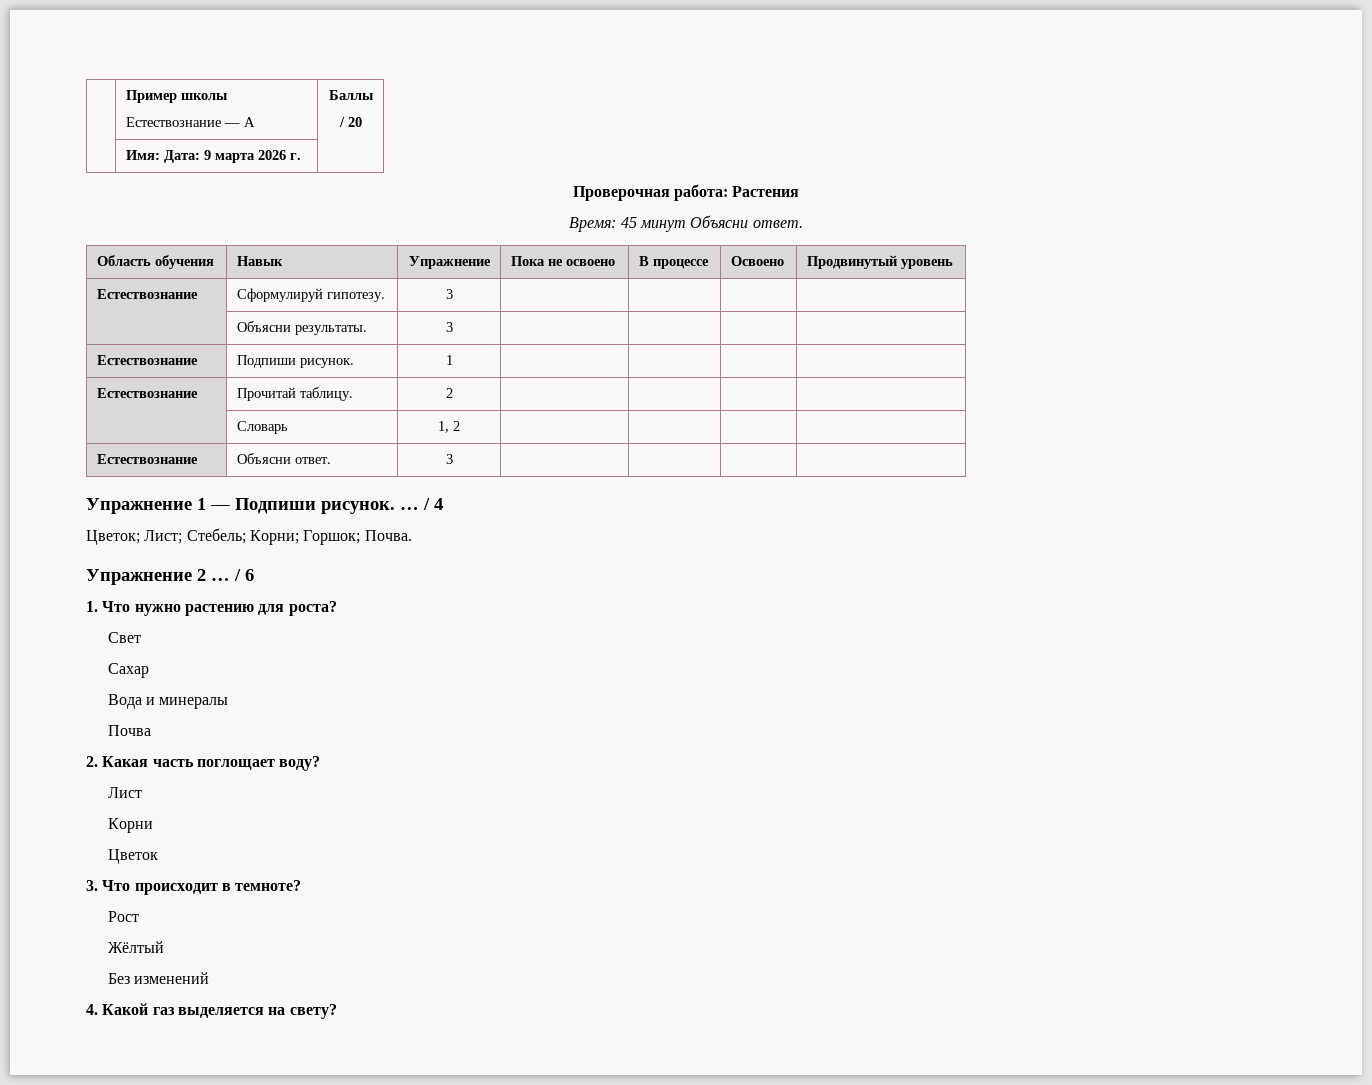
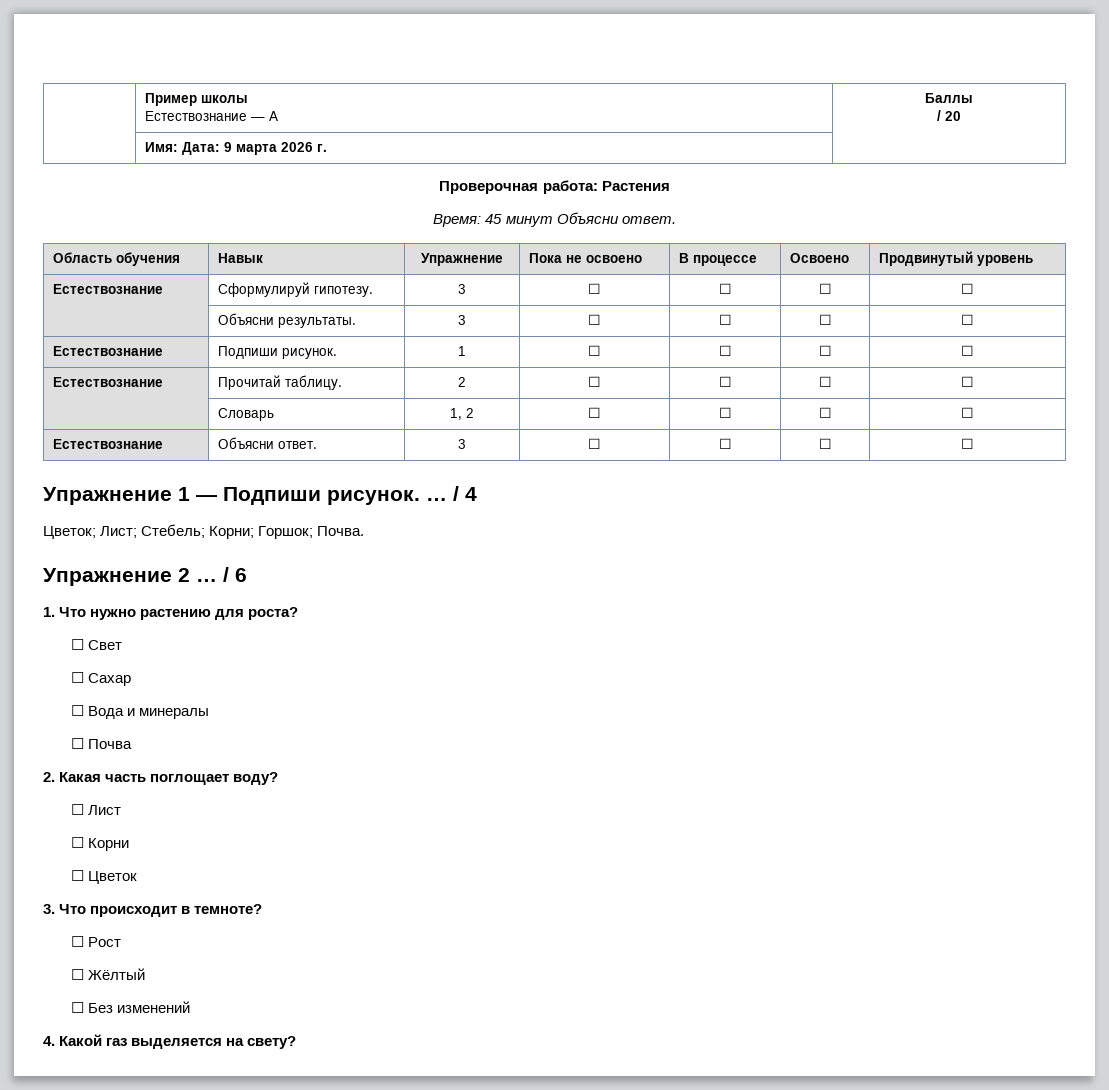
- Естествознание | Сформулируй гипотезу. | 3 | | | |
+ Естествознание | Сформулируй гипотезу. | 3 | ☐ | ☐ | ☐ | ☐
- | Объясни результаты. | 3 | | | |
+ | Объясни результаты. | 3 | ☐ | ☐ | ☐ | ☐
- Естествознание | Подпиши рисунок. | 1 | | | |
+ Естествознание | Подпиши рисунок. | 1 | ☐ | ☐ | ☐ | ☐
- Естествознание | Прочитай таблицу. | 2 | | | |
+ Естествознание | Прочитай таблицу. | 2 | ☐ | ☐ | ☐ | ☐
- | Словарь | 1, 2 | | | |
+ | Словарь | 1, 2 | ☐ | ☐ | ☐ | ☐
- Естествознание | Объясни ответ. | 3 | | | |
+ Естествознание | Объясни ответ. | 3 | ☐ | ☐ | ☐ | ☐
- Свет
+ ☐ Свет
- Сахар
+ ☐ Сахар
- Вода и минералы
+ ☐ Вода и минералы
- Почва
+ ☐ Почва
- Лист
+ ☐ Лист
- Корни
+ ☐ Корни
- Цветок
+ ☐ Цветок
- Рост
+ ☐ Рост
- Жёлтый
+ ☐ Жёлтый
- Без изменений
+ ☐ Без изменений

